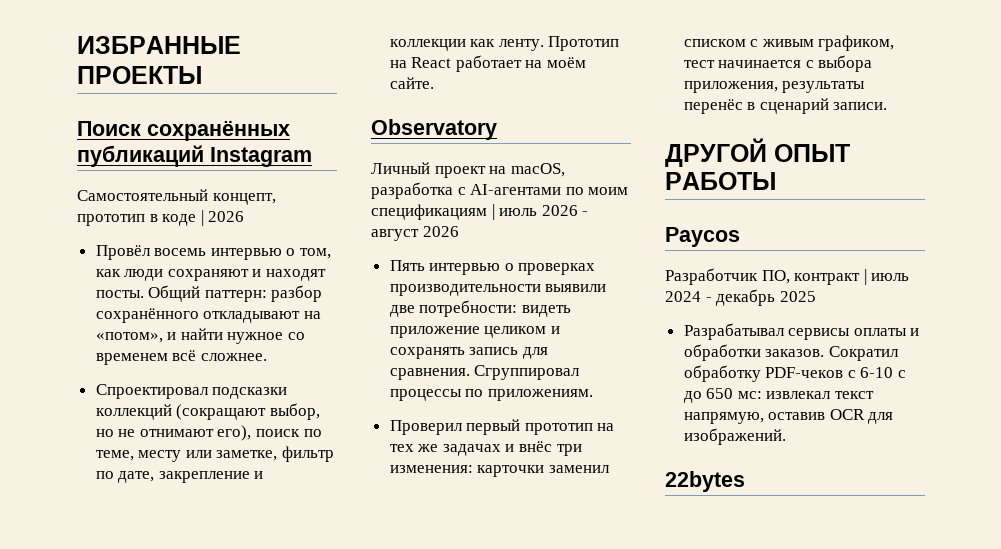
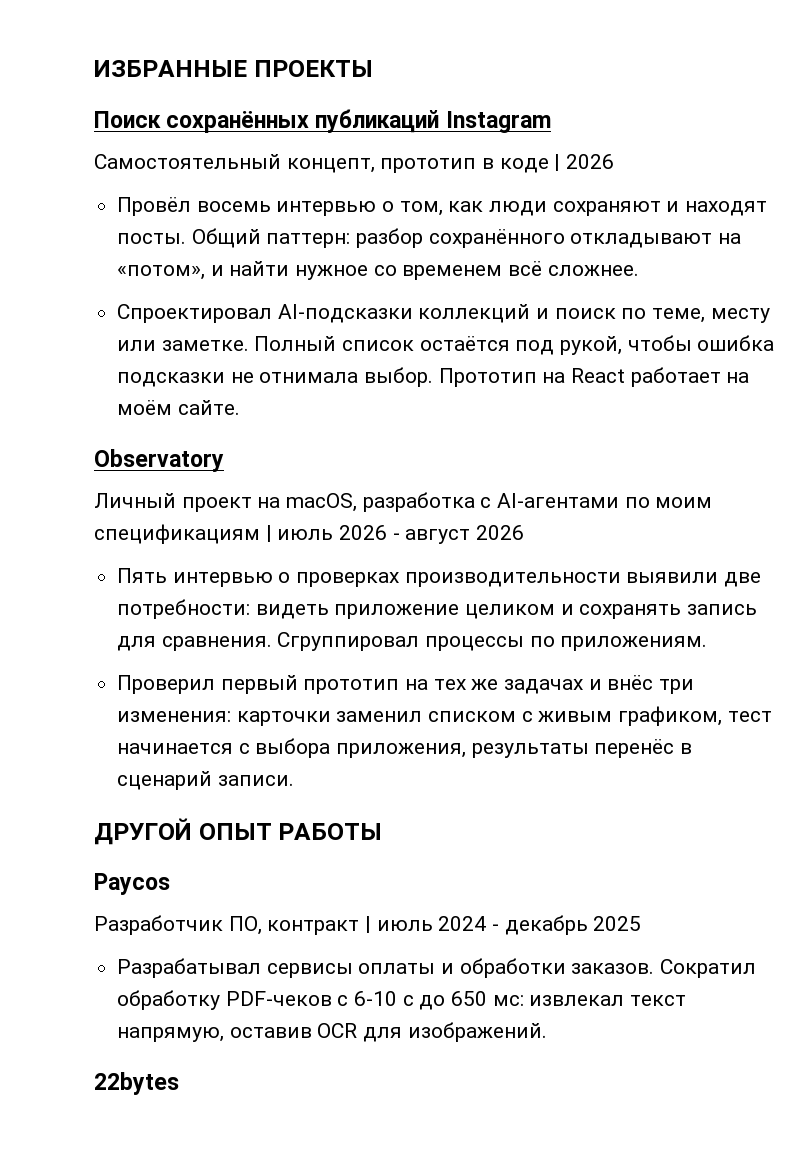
- Спроектировал подсказки коллекций (сокращают выбор, но не отнимают его), поиск по теме, месту или заметке, фильтр по дате, закрепление и коллекции как ленту.
+ Спроектировал AI-подсказки коллекций и поиск по теме, месту или заметке. Полный список остаётся под рукой, чтобы ошибка подсказки не отнимала выбор.

